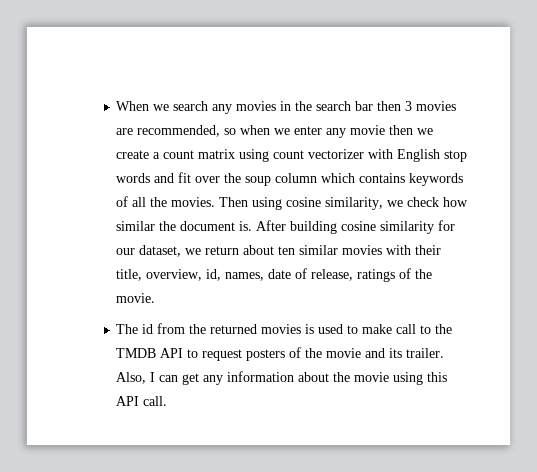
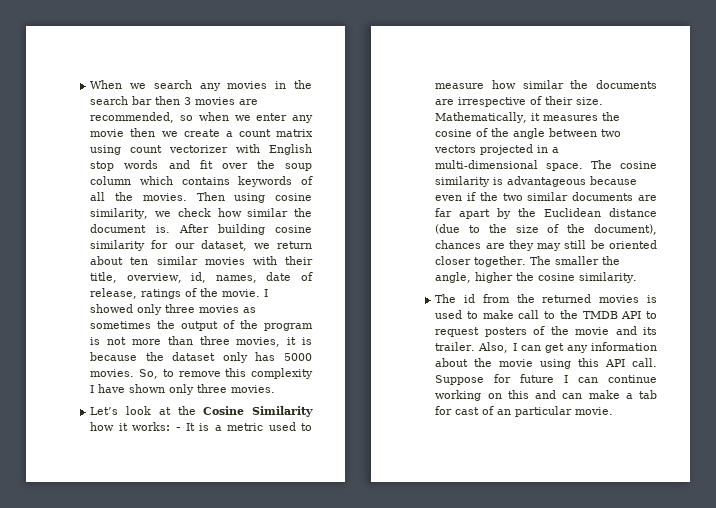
+ I showed only three movies as sometimes the output of the program is not more than three movies, it is because the dataset only has 5000 movies. So, to remove this complexity I have shown only three movies.
+ Let’s look at the Cosine Similarity how it works: - It is a metric used to measure how similar the documents are irrespective of their size. Mathematically, it measures the cosine of the angle between two vectors projected in a multi-dimensional space. The cosine similarity is advantageous because even if the two similar documents are far apart by the Euclidean distance (due to the size of the document), chances are they may still be oriented closer together. The smaller the angle, higher the cosine similarity.
+ Suppose for future I can continue working on this and can make a tab for cast of an particular movie.

